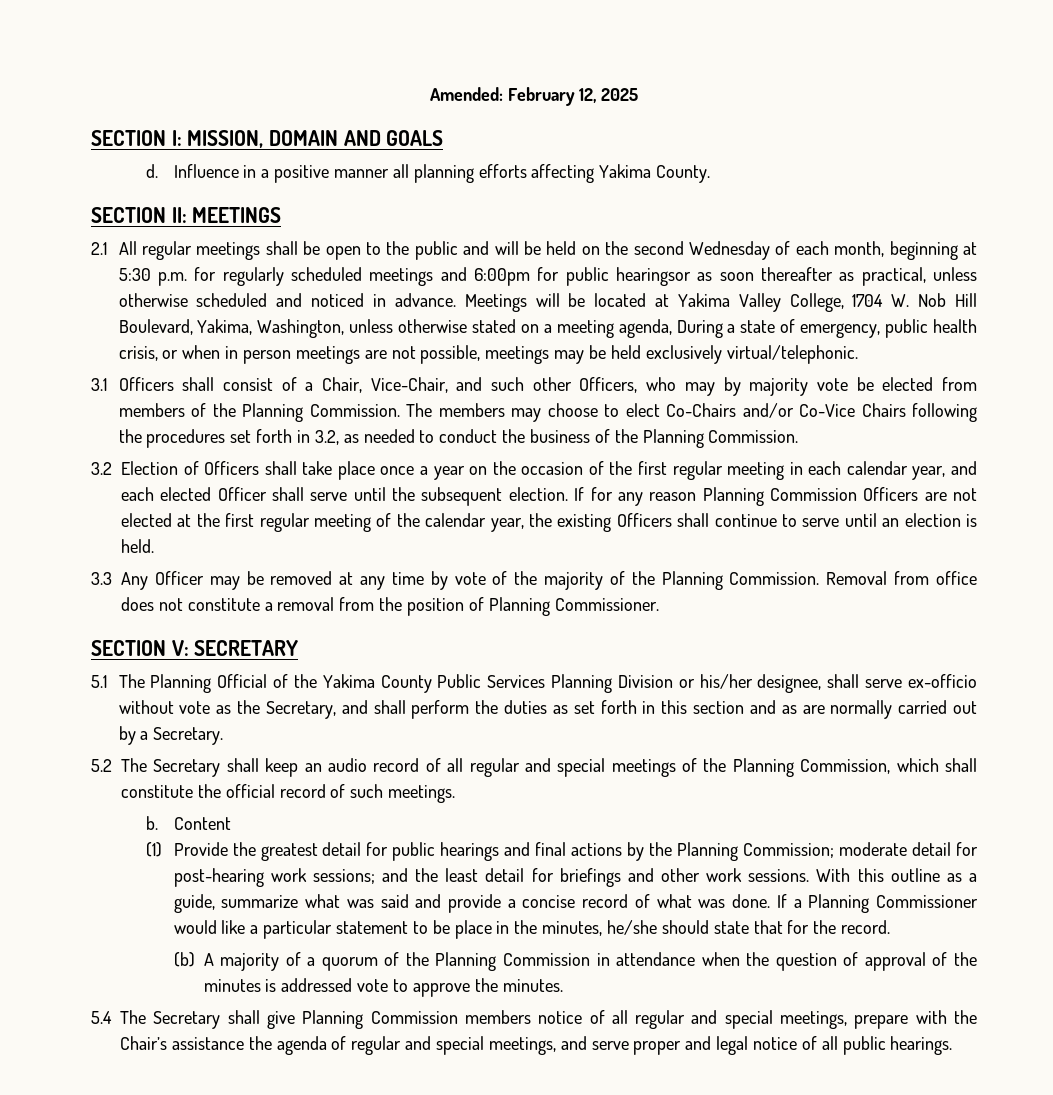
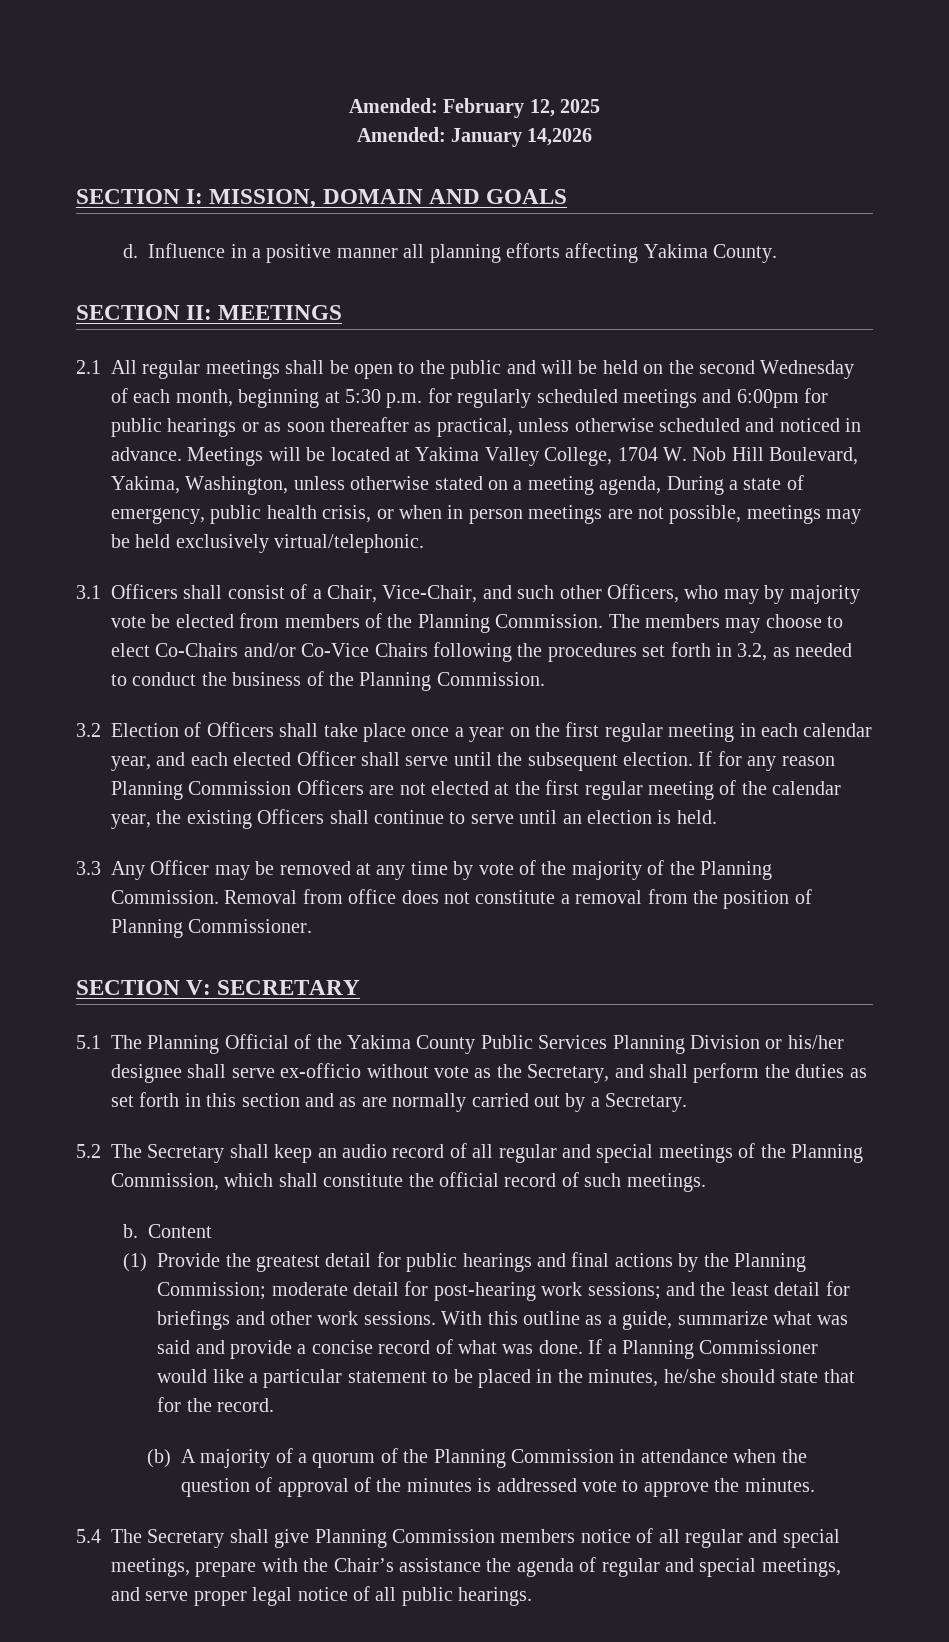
+ Amended: January 14,2026
- 2.1 All regular meetings shall be open to the public and will be held on the second Wednesday of each month, beginning at 5:30 p.m. for regularly scheduled meetings and 6:00pm for public hearingsor as soon thereafter as practical, unless otherwise scheduled and noticed in advance.
+ 2.1 All regular meetings shall be open to the public and will be held on the second Wednesday of each month, beginning at 5:30 p.m. for regularly scheduled meetings and 6:00pm for public hearings or as soon thereafter as practical, unless otherwise scheduled and noticed in advance.
- 3.2 Election of Officers shall take place once a year on the occasion of the first regular meeting in each calendar year, and each elected Officer shall serve until the subsequent election.
+ 3.2 Election of Officers shall take place once a year on the first regular meeting in each calendar year, and each elected Officer shall serve until the subsequent election.
- 5.1 The Planning Official of the Yakima County Public Services Planning Division or his/her designee, shall serve ex-officio without vote as the Secretary, and shall perform the duties as set forth in this section and as are normally carried out by a Secretary.
+ 5.1 The Planning Official of the Yakima County Public Services Planning Division or his/her designee shall serve ex-officio without vote as the Secretary, and shall perform the duties as set forth in this section and as are normally carried out by a Secretary.
- If a Planning Commissioner would like a particular statement to be place in the minutes, he/she should state that for the record.
+ If a Planning Commissioner would like a particular statement to be placed in the minutes, he/she should state that for the record.
- 5.4 The Secretary shall give Planning Commission members notice of all regular and special meetings, prepare with the Chair’s assistance the agenda of regular and special meetings, and serve proper and legal notice of all public hearings.
+ 5.4 The Secretary shall give Planning Commission members notice of all regular and special meetings, prepare with the Chair’s assistance the agenda of regular and special meetings, and serve proper legal notice of all public hearings.

